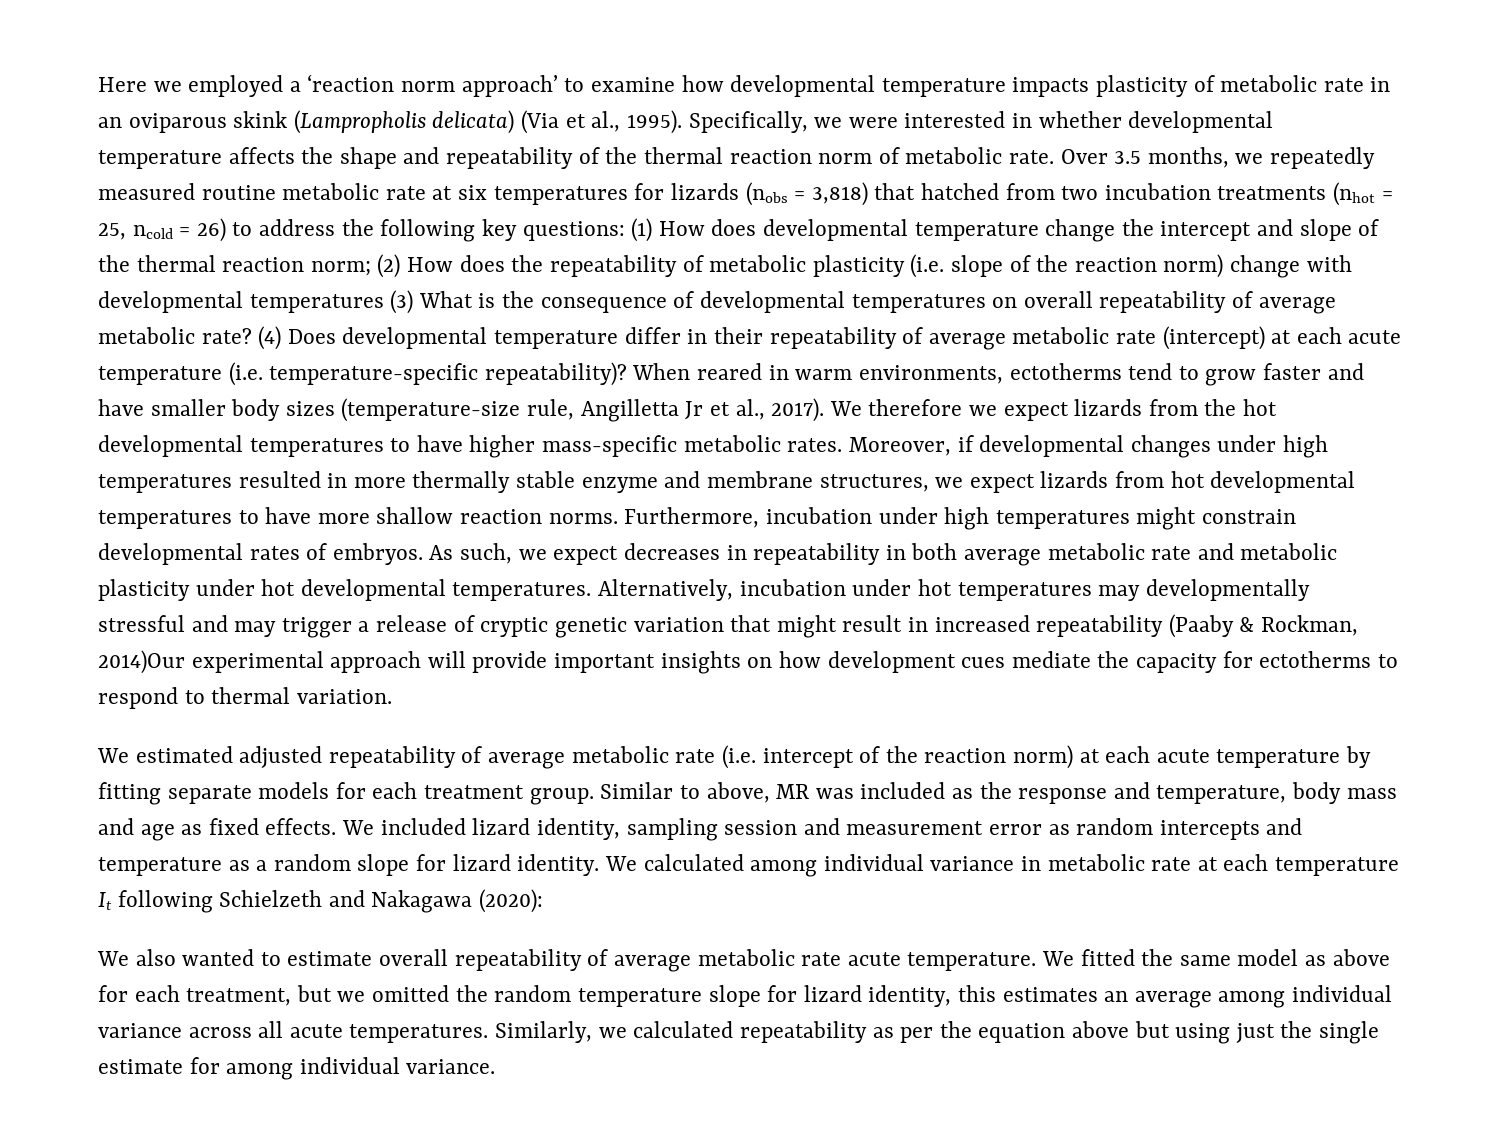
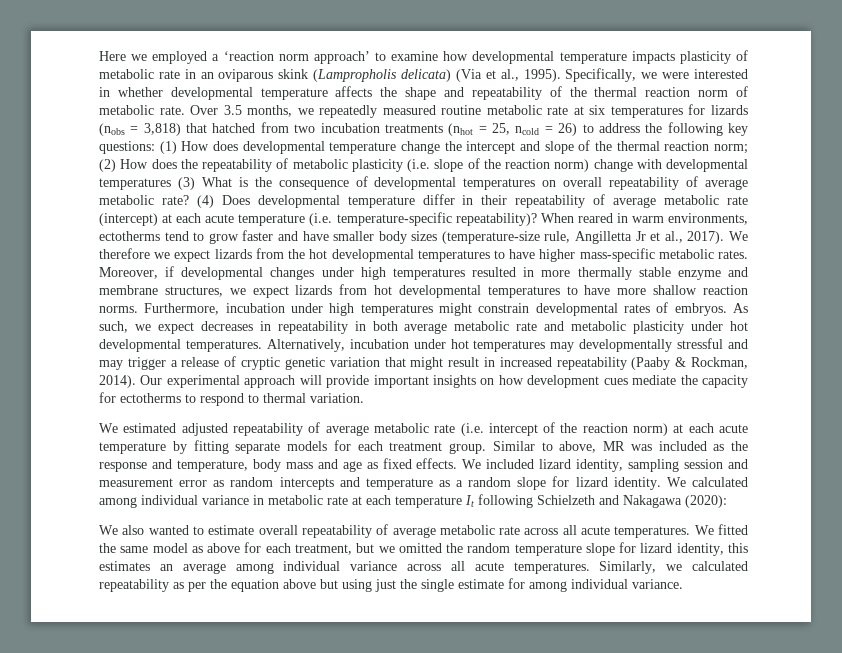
- Alternatively, incubation under hot temperatures may developmentally stressful and may trigger a release of cryptic genetic variation that might result in increased repeatability (Paaby & Rockman, 2014)Our experimental approach will provide important insights on how development cues mediate the capacity for ectotherms to respond to thermal variation.
+ Alternatively, incubation under hot temperatures may developmentally stressful and may trigger a release of cryptic genetic variation that might result in increased repeatability (Paaby & Rockman, 2014). Our experimental approach will provide important insights on how development cues mediate the capacity for ectotherms to respond to thermal variation.
- We also wanted to estimate overall repeatability of average metabolic rate acute temperature.
+ We also wanted to estimate overall repeatability of average metabolic rate across all acute temperatures.

